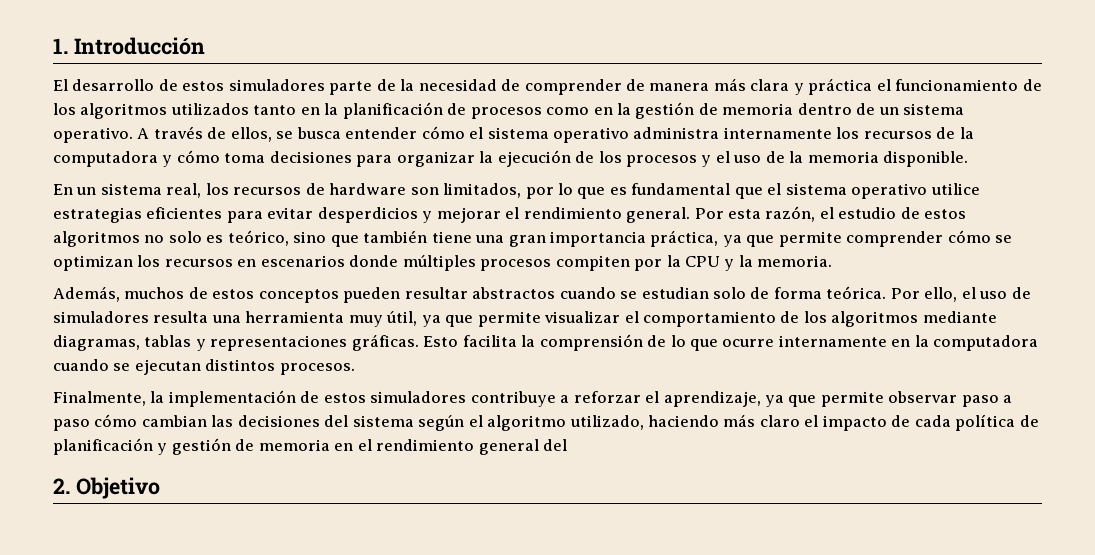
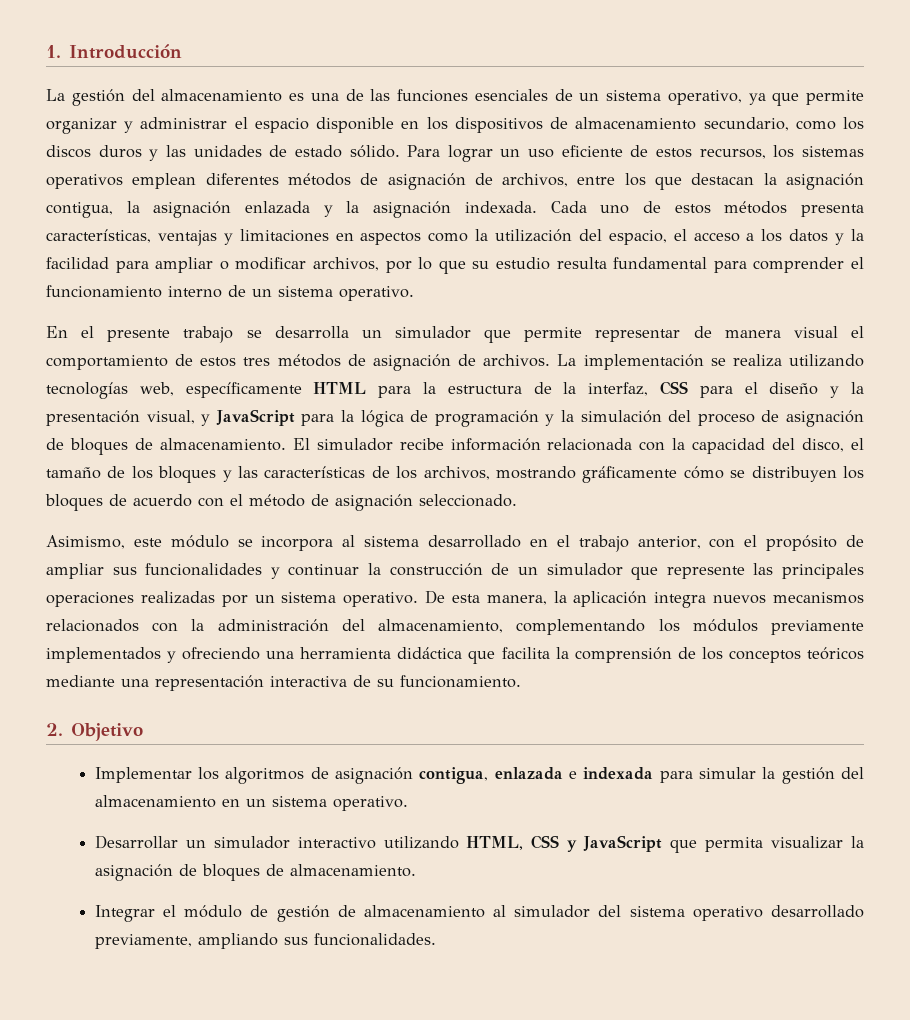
- El desarrollo de estos simuladores parte de la necesidad de comprender de manera más clara y práctica el funcionamiento de los algoritmos utilizados tanto en la planificación de procesos como en la gestión de memoria dentro de un sistema operativo. A través de ellos, se busca entender cómo el sistema operativo administra internamente los recursos de la computadora y cómo toma decisiones para organizar la ejecución de los procesos y el uso de la memoria disponible.
- En un sistema real, los recursos de hardware son limitados, por lo que es fundamental que el sistema operativo utilice estrategias eficientes para evitar desperdicios y mejorar el rendimiento general. Por esta razón, el estudio de estos algoritmos no solo es teórico, sino que también tiene una gran importancia práctica, ya que permite comprender cómo se optimizan los recursos en escenarios donde múltiples procesos compiten por la CPU y la memoria.
- Además, muchos de estos conceptos pueden resultar abstractos cuando se estudian solo de forma teórica. Por ello, el uso de simuladores resulta una herramienta muy útil, ya que permite visualizar el comportamiento de los algoritmos mediante diagramas, tablas y representaciones gráficas. Esto facilita la comprensión de lo que ocurre internamente en la computadora cuando se ejecutan distintos procesos.
- Finalmente, la implementación de estos simuladores contribuye a reforzar el aprendizaje, ya que permite observar paso a paso cómo cambian las decisiones del sistema según el algoritmo utilizado, haciendo más claro el impacto de cada política de planificación y gestión de memoria en el rendimiento general del
+ La gestión del almacenamiento es una de las funciones esenciales de un sistema operativo, ya que permite organizar y administrar el espacio disponible en los dispositivos de almacenamiento secundario, como los discos duros y las unidades de estado sólido. Para lograr un uso eficiente de estos recursos, los sistemas operativos emplean diferentes métodos de asignación de archivos, entre los que destacan la asignación contigua, la asignación enlazada y la asignación indexada. Cada uno de estos métodos presenta características, ventajas y limitaciones en aspectos como la utilización del espacio, el acceso a los datos y la facilidad para ampliar o modificar archivos, por lo que su estudio resulta fundamental para comprender el funcionamiento interno de un sistema operativo.
+ En el presente trabajo se desarrolla un simulador que permite representar de manera visual el comportamiento de estos tres métodos de asignación de archivos. La implementación se realiza utilizando tecnologías web, específicamente HTML para la estructura de la interfaz, CSS para el diseño y la presentación visual, y JavaScript para la lógica de programación y la simulación del proceso de asignación de bloques de almacenamiento. El simulador recibe información relacionada con la capacidad del disco, el tamaño de los bloques y las características de los archivos, mostrando gráficamente cómo se distribuyen los bloques de acuerdo con el método de asignación seleccionado.
+ Asimismo, este módulo se incorpora al sistema desarrollado en el trabajo anterior, con el propósito de ampliar sus funcionalidades y continuar la construcción de un simulador que represente las principales operaciones realizadas por un sistema operativo. De esta manera, la aplicación integra nuevos mecanismos relacionados con la administración del almacenamiento, complementando los módulos previamente implementados y ofreciendo una herramienta didáctica que facilita la comprensión de los conceptos teóricos mediante una representación interactiva de su funcionamiento.
  2. Objetivo
+ Implementar los algoritmos de asignación contigua, enlazada e indexada para simular la gestión del almacenamiento en un sistema operativo.
+ Desarrollar un simulador interactivo utilizando HTML, CSS y JavaScript que permita visualizar la asignación de bloques de almacenamiento.
+ Integrar el módulo de gestión de almacenamiento al simulador del sistema operativo desarrollado previamente, ampliando sus funcionalidades.

